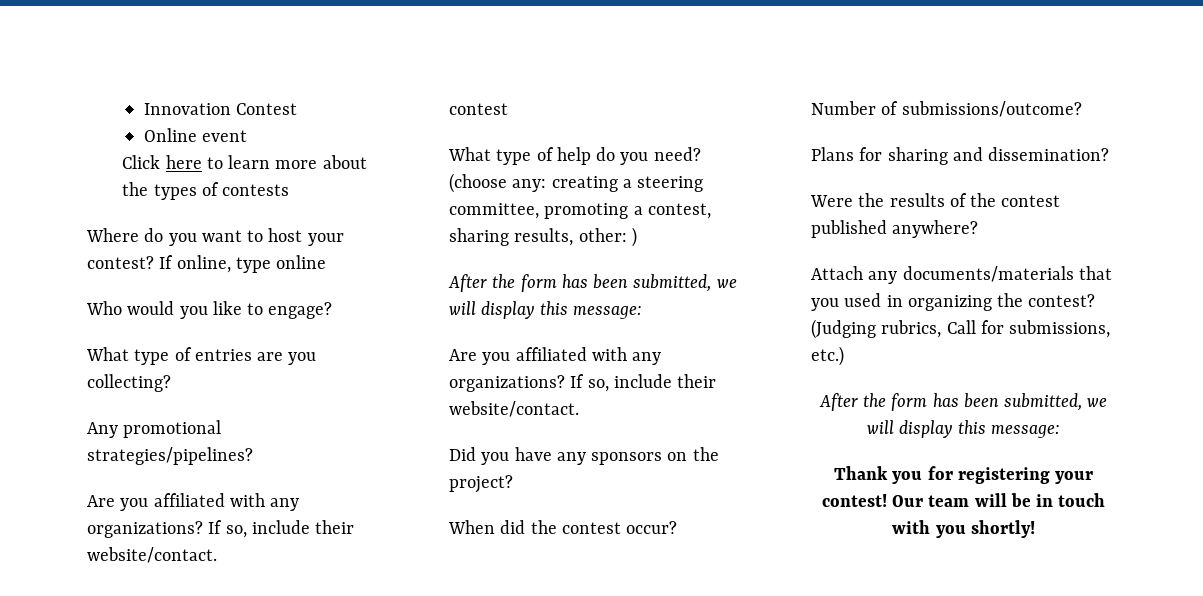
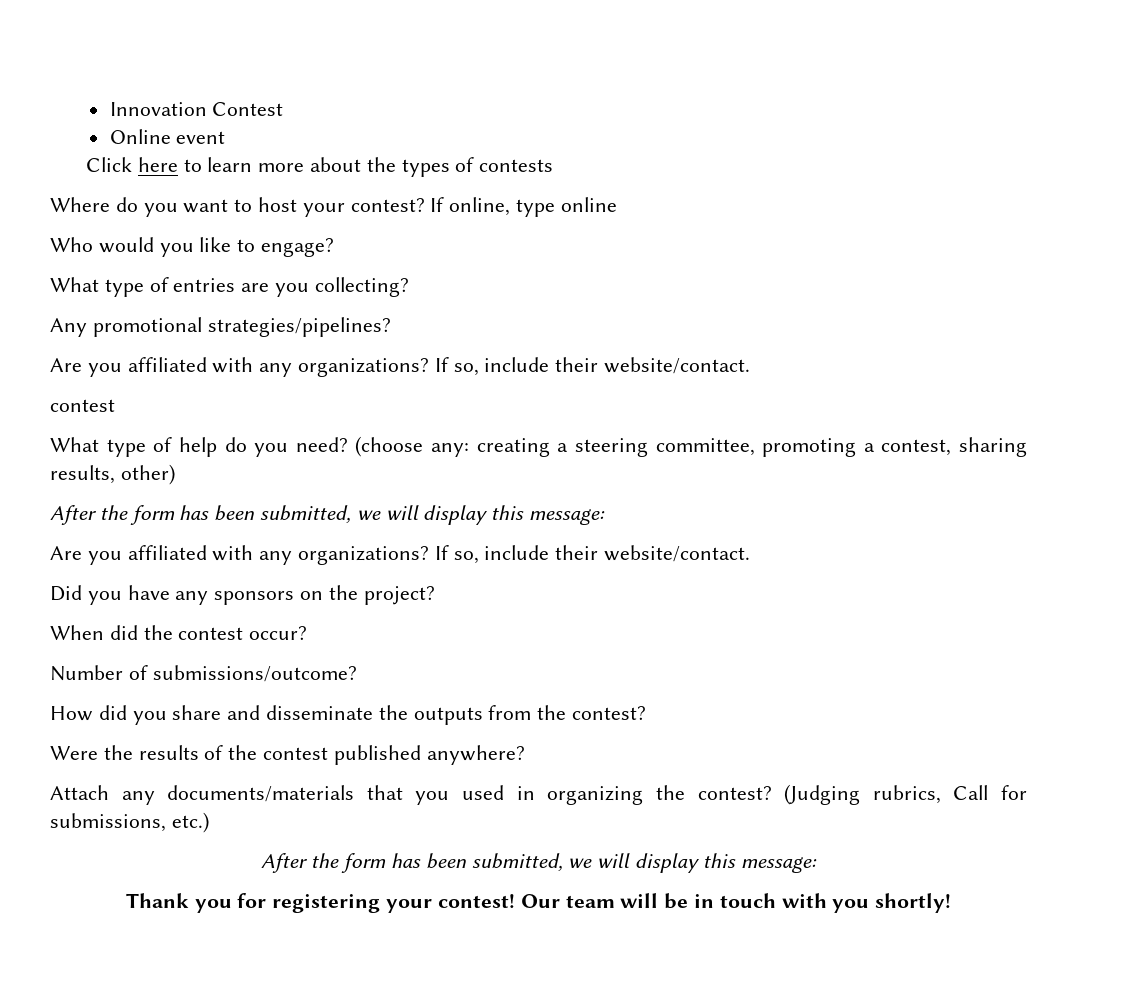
- (choose any: creating a steering committee, promoting a contest, sharing results, other: )
+ (choose any: creating a steering committee, promoting a contest, sharing results, other)
- Plans for sharing and dissemination?
+ How did you share and disseminate the outputs from the contest?

